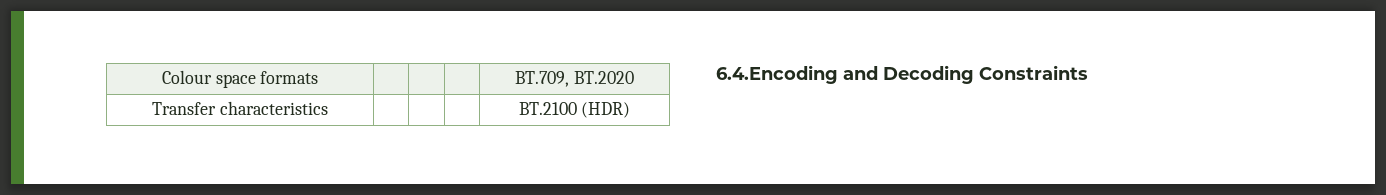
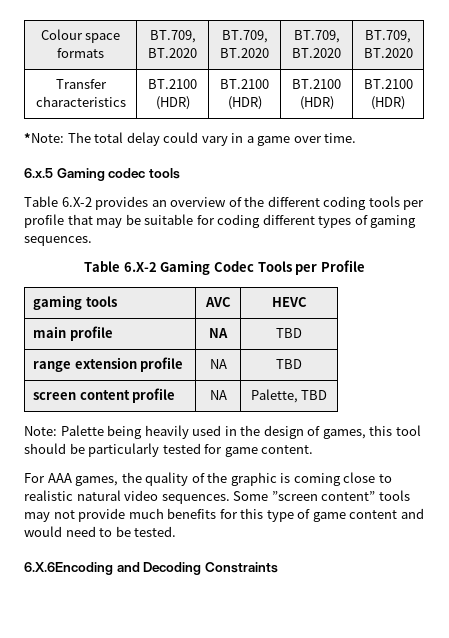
- Colour space formats | | | | BT.709, BT.2020
- Transfer characteristics | | | | BT.2100 (HDR)
- 6.4.Encoding and Decoding Constraints
+ Colour space formats | BT.709, BT.2020 | BT.709, BT.2020 | BT.709, BT.2020 | BT.709, BT.2020
+ Transfer characteristics | BT.2100 (HDR) | BT.2100 (HDR) | BT.2100 (HDR) | BT.2100 (HDR)
+ *Note: The total delay could vary in a game over time.
+ 6.x.5 Gaming codec tools
+ Table 6.X-2 provides an overview of the different coding tools per profile that may be suitable for coding different types of gaming sequences.
+ Table 6.X-2 Gaming Codec Tools per Profile
+ gaming tools | AVC | HEVC
+ main profile | NA | TBD
+ range extension profile | NA | TBD
+ screen content profile | NA | Palette, TBD
+ Note: Palette being heavily used in the design of games, this tool should be particularly tested for game content.
+ For AAA games, the quality of the graphic is coming close to realistic natural video sequences. Some ”screen content” tools may not provide much benefits for this type of game content and would need to be tested.
+ 6.X.6Encoding and Decoding Constraints

